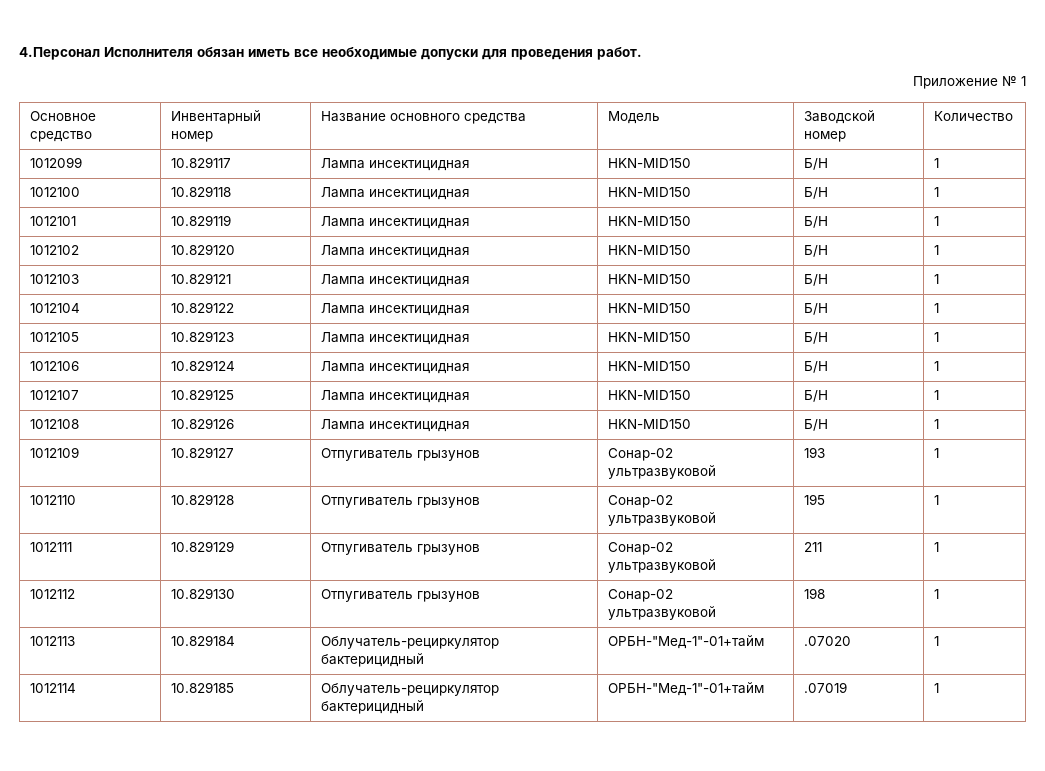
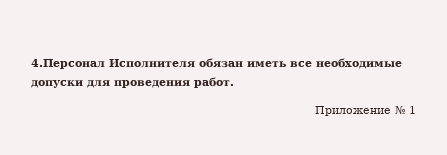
- Основное средство | Инвентарный номер | Название основного средства | Модель | Заводской номер | Количество
- 1012099 | 10.829117 | Лампа инсектицидная | HKN-MID150 | Б/Н | 1
- 1012100 | 10.829118 | Лампа инсектицидная | HKN-MID150 | Б/Н | 1
- 1012101 | 10.829119 | Лампа инсектицидная | HKN-MID150 | Б/Н | 1
- 1012102 | 10.829120 | Лампа инсектицидная | HKN-MID150 | Б/Н | 1
- 1012103 | 10.829121 | Лампа инсектицидная | HKN-MID150 | Б/Н | 1
- 1012104 | 10.829122 | Лампа инсектицидная | HKN-MID150 | Б/Н | 1
- 1012105 | 10.829123 | Лампа инсектицидная | HKN-MID150 | Б/Н | 1
- 1012106 | 10.829124 | Лампа инсектицидная | HKN-MID150 | Б/Н | 1
- 1012107 | 10.829125 | Лампа инсектицидная | HKN-MID150 | Б/Н | 1
- 1012108 | 10.829126 | Лампа инсектицидная | HKN-MID150 | Б/Н | 1
- 1012109 | 10.829127 | Отпугиватель грызунов | Сонар-02 ультразвуковой | 193 | 1
- 1012110 | 10.829128 | Отпугиватель грызунов | Сонар-02 ультразвуковой | 195 | 1
- 1012111 | 10.829129 | Отпугиватель грызунов | Сонар-02 ультразвуковой | 211 | 1
- 1012112 | 10.829130 | Отпугиватель грызунов | Сонар-02 ультразвуковой | 198 | 1
- 1012113 | 10.829184 | Облучатель-рециркулятор бактерицидный | ОРБН-"Мед-1"-01+тайм | .07020 | 1
- 1012114 | 10.829185 | Облучатель-рециркулятор бактерицидный | ОРБН-"Мед-1"-01+тайм | .07019 | 1

